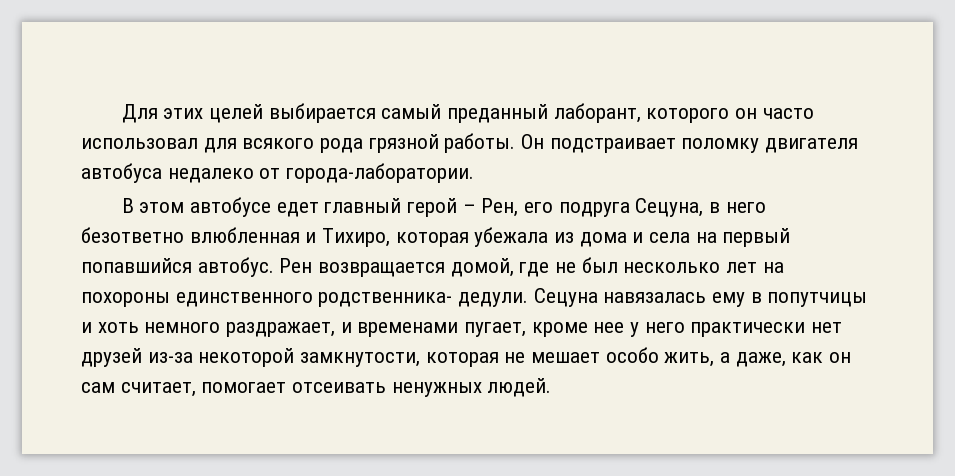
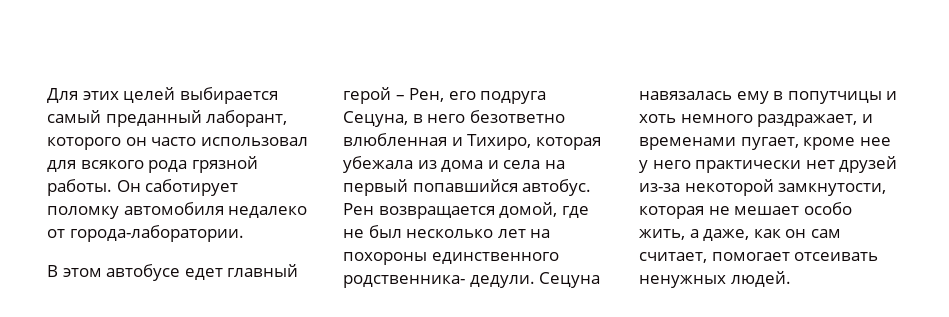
- Он подстраивает поломку двигателя автобуса недалеко от города-лаборатории.
+ Он саботирует поломку автомобиля недалеко от города-лаборатории.

